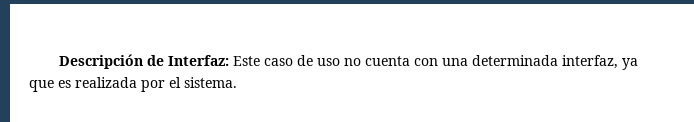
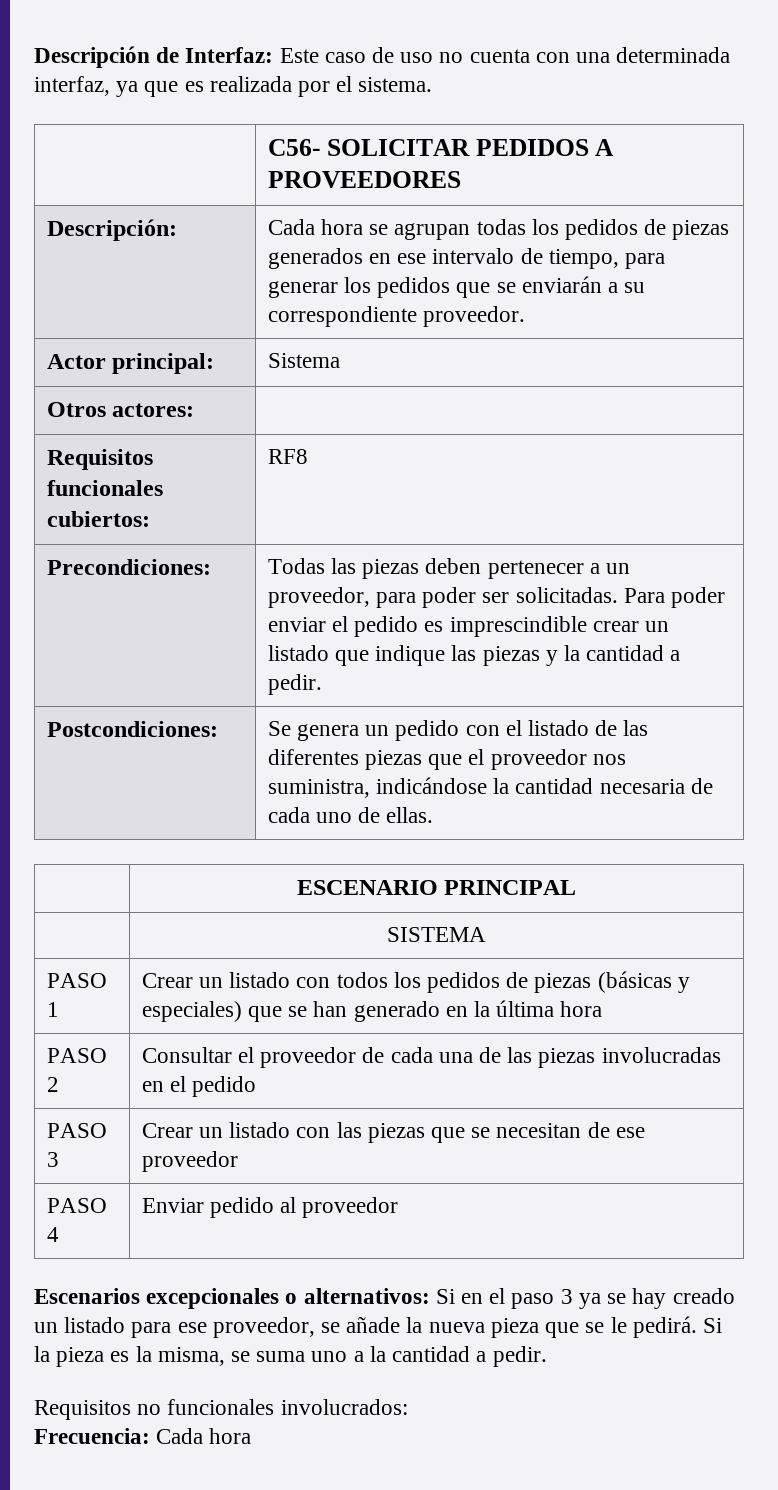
+ | C56- SOLICITAR PEDIDOS A PROVEEDORES
+ Descripción: | Cada hora se agrupan todas los pedidos de piezas generados en ese intervalo de tiempo, para generar los pedidos que se enviarán a su correspondiente proveedor.
+ Actor principal: | Sistema
+ Otros actores: |
+ Requisitos funcionales cubiertos: | RF8
+ Precondiciones: | Todas las piezas deben pertenecer a un proveedor, para poder ser solicitadas. Para poder enviar el pedido es imprescindible crear un listado que indique las piezas y la cantidad a pedir.
+ Postcondiciones: | Se genera un pedido con el listado de las diferentes piezas que el proveedor nos suministra, indicándose la cantidad necesaria de cada uno de ellas.
+ | ESCENARIO PRINCIPAL
+ | SISTEMA
+ PASO 1 | Crear un listado con todos los pedidos de piezas (básicas y especiales) que se han generado en la última hora
+ PASO 2 | Consultar el proveedor de cada una de las piezas involucradas en el pedido
+ PASO 3 | Crear un listado con las piezas que se necesitan de ese proveedor
+ PASO 4 | Enviar pedido al proveedor
+ Escenarios excepcionales o alternativos: Si en el paso 3 ya se hay creado un listado para ese proveedor, se añade la nueva pieza que se le pedirá. Si la pieza es la misma, se suma uno a la cantidad a pedir.
+ Requisitos no funcionales involucrados:
+ Frecuencia: Cada hora

